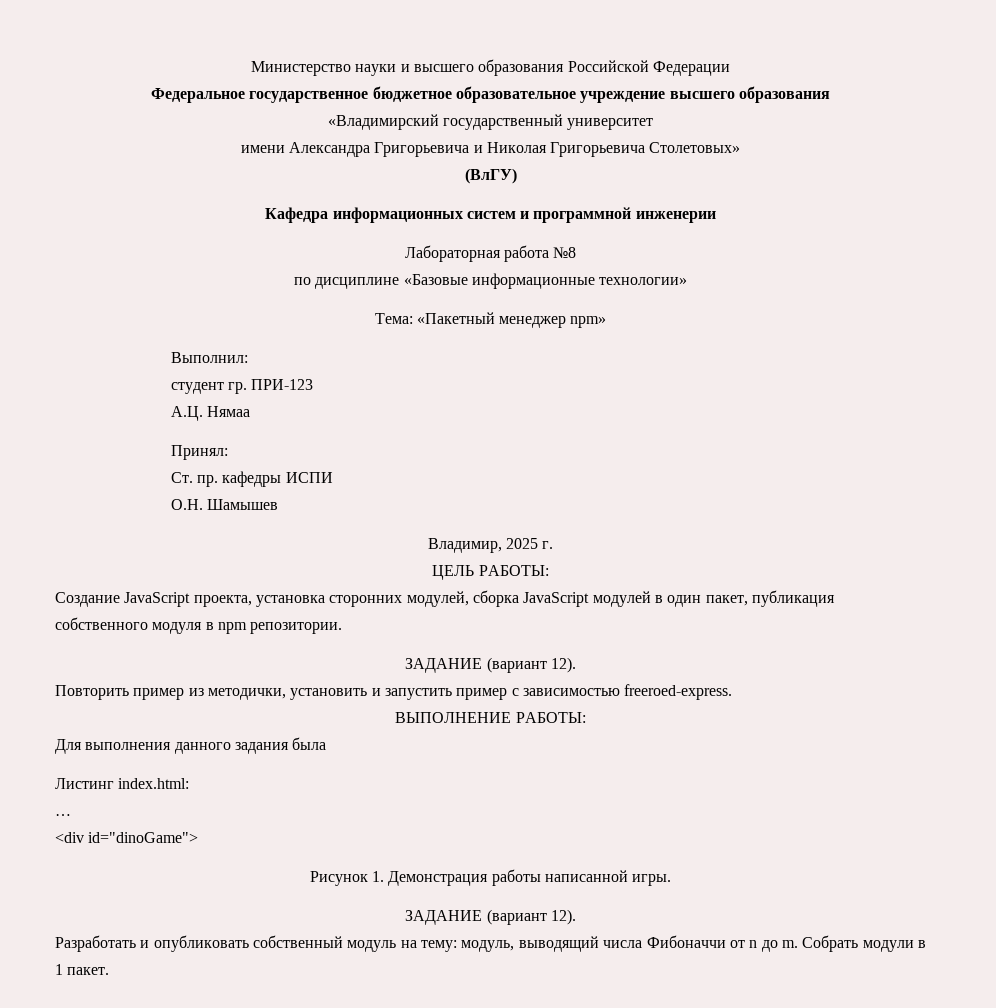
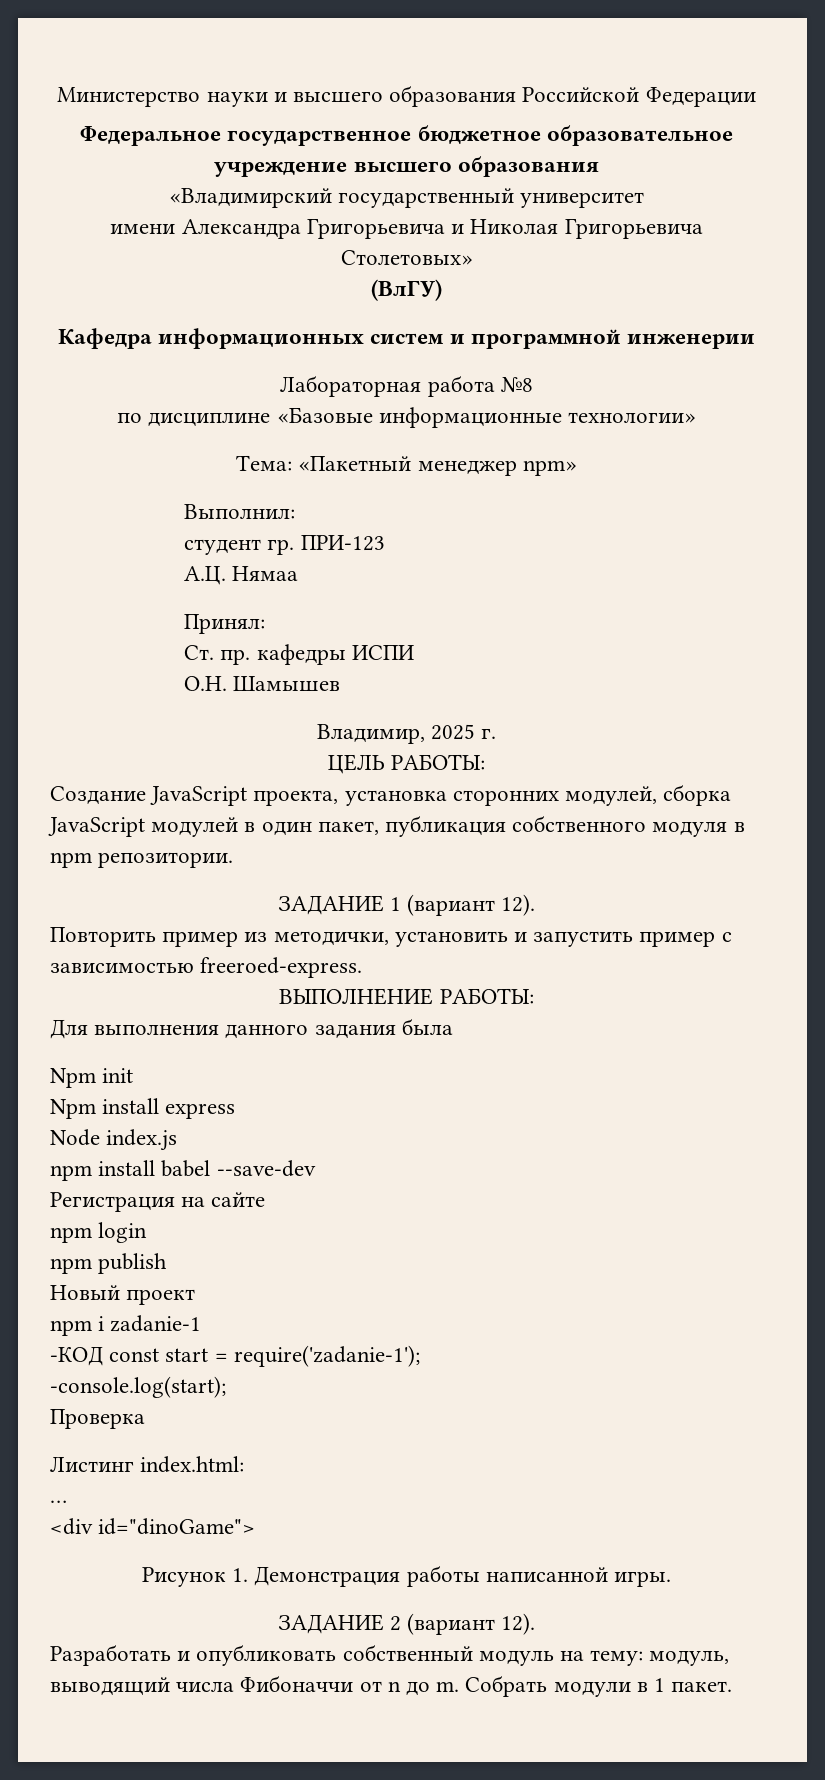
  Создание JavaScript проекта, установка сторонних модулей, сборка JavaScript модулей в один пакет, публикация собственного модуля в npm репозитории.
- ЗАДАНИЕ (вариант 12).
+ ЗАДАНИЕ 1 (вариант 12).
+ Npm init
+ Npm install express
+ Node index.js
+ npm install babel --save-dev
+ Регистрация на сайте
+ npm login
+ npm publish
+ Новый проект
+ npm i zadanie-1
+ -КОД const start = require('zadanie-1');
+ -console.log(start);
+ Проверка
  Рисунок 1. Демонстрация работы написанной игры.
- ЗАДАНИЕ (вариант 12).
+ ЗАДАНИЕ 2 (вариант 12).

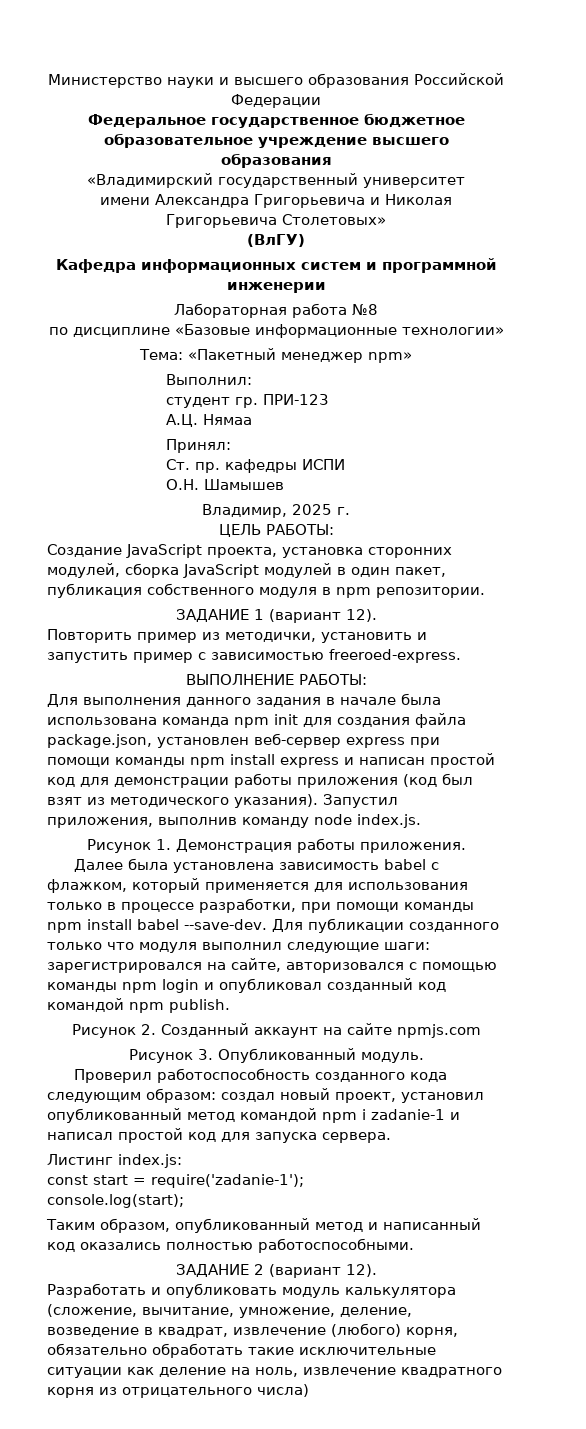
- Для выполнения данного задания была
- Npm init
- Npm install express
- Node index.js
- npm install babel --save-dev
- Регистрация на сайте
- npm login
- npm publish
- Новый проект
- npm i zadanie-1
- -КОД const start = require('zadanie-1');
- -console.log(start);
- Проверка
- Листинг index.html:
- …
- <div id="dinoGame">
- Рисунок 1. Демонстрация работы написанной игры.
+ Для выполнения данного задания в начале была использована команда npm init для создания файла package.json, установлен веб-сервер express при помощи команды npm install express и написан простой код для демонстрации работы приложения (код был взят из методического указания). Запустил приложения, выполнив команду node index.js.
+ Рисунок 1. Демонстрация работы приложения.
+ Далее была установлена зависимость babel с флажком, который применяется для использования только в процессе разработки, при помощи команды npm install babel --save-dev. Для публикации созданного только что модуля выполнил следующие шаги: зарегистрировался на сайте, авторизовался с помощью команды npm login и опубликовал созданный код командой npm publish.
+ Рисунок 2. Созданный аккаунт на сайте npmjs.com
+ Рисунок 3. Опубликованный модуль.
+ Проверил работоспособность созданного кода следующим образом: создал новый проект, установил опубликованный метод командой npm i zadanie-1 и написал простой код для запуска сервера.
+ Листинг index.js:
+ const start = require('zadanie-1');
+ console.log(start);
+ Таким образом, опубликованный метод и написанный код оказались полностью работоспособными.
- Разработать и опубликовать собственный модуль на тему: модуль, выводящий числа Фибоначчи от n до m. Собрать модули в 1 пакет.
+ Разработать и опубликовать модуль калькулятора (сложение, вычитание, умножение, деление, возведение в квадрат, извлечение (любого) корня, обязательно обработать такие исключительные ситуации как деление на ноль, извлечение квадратного корня из отрицательного числа)

